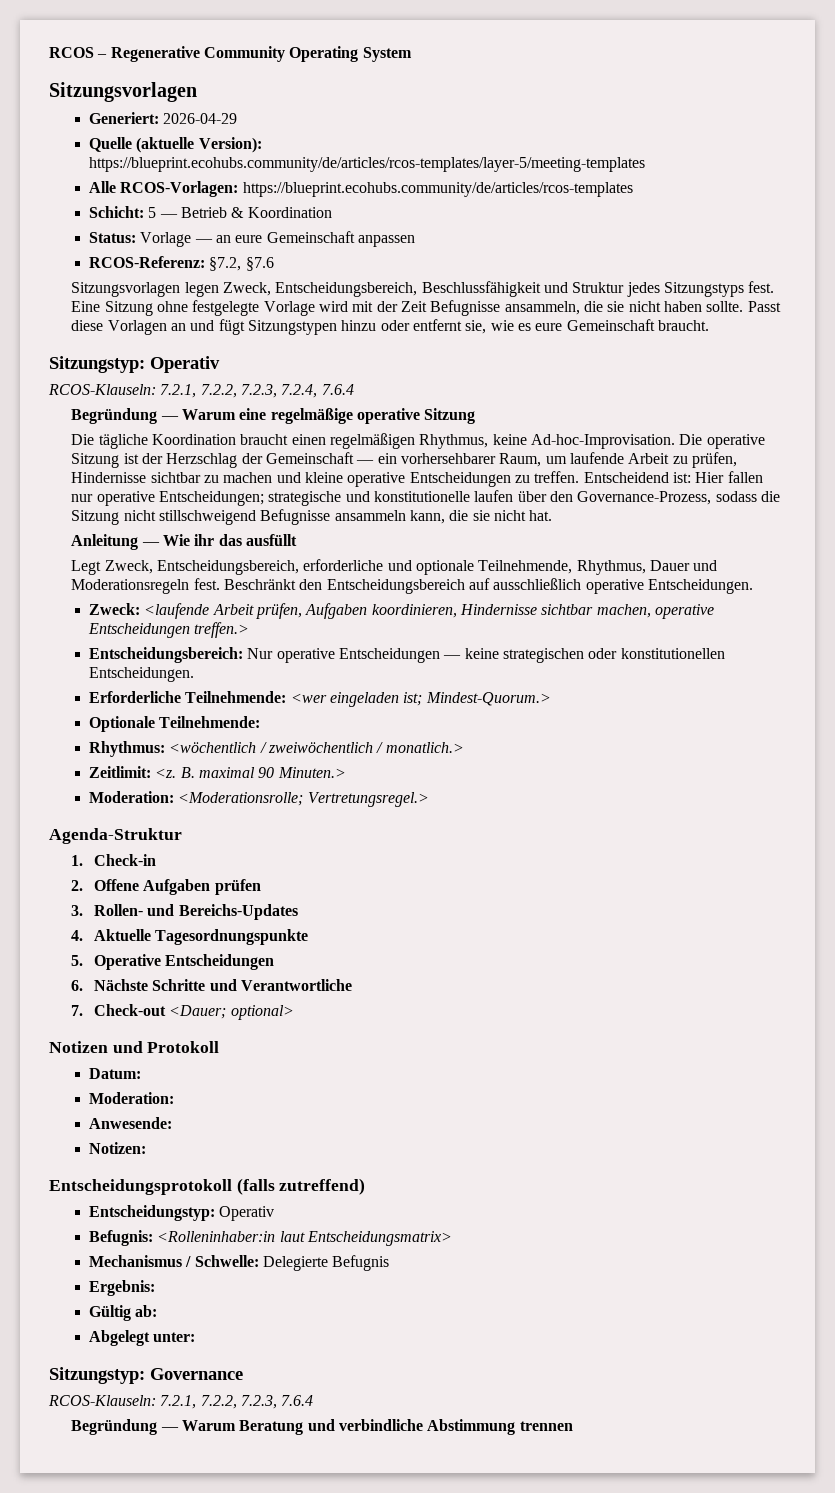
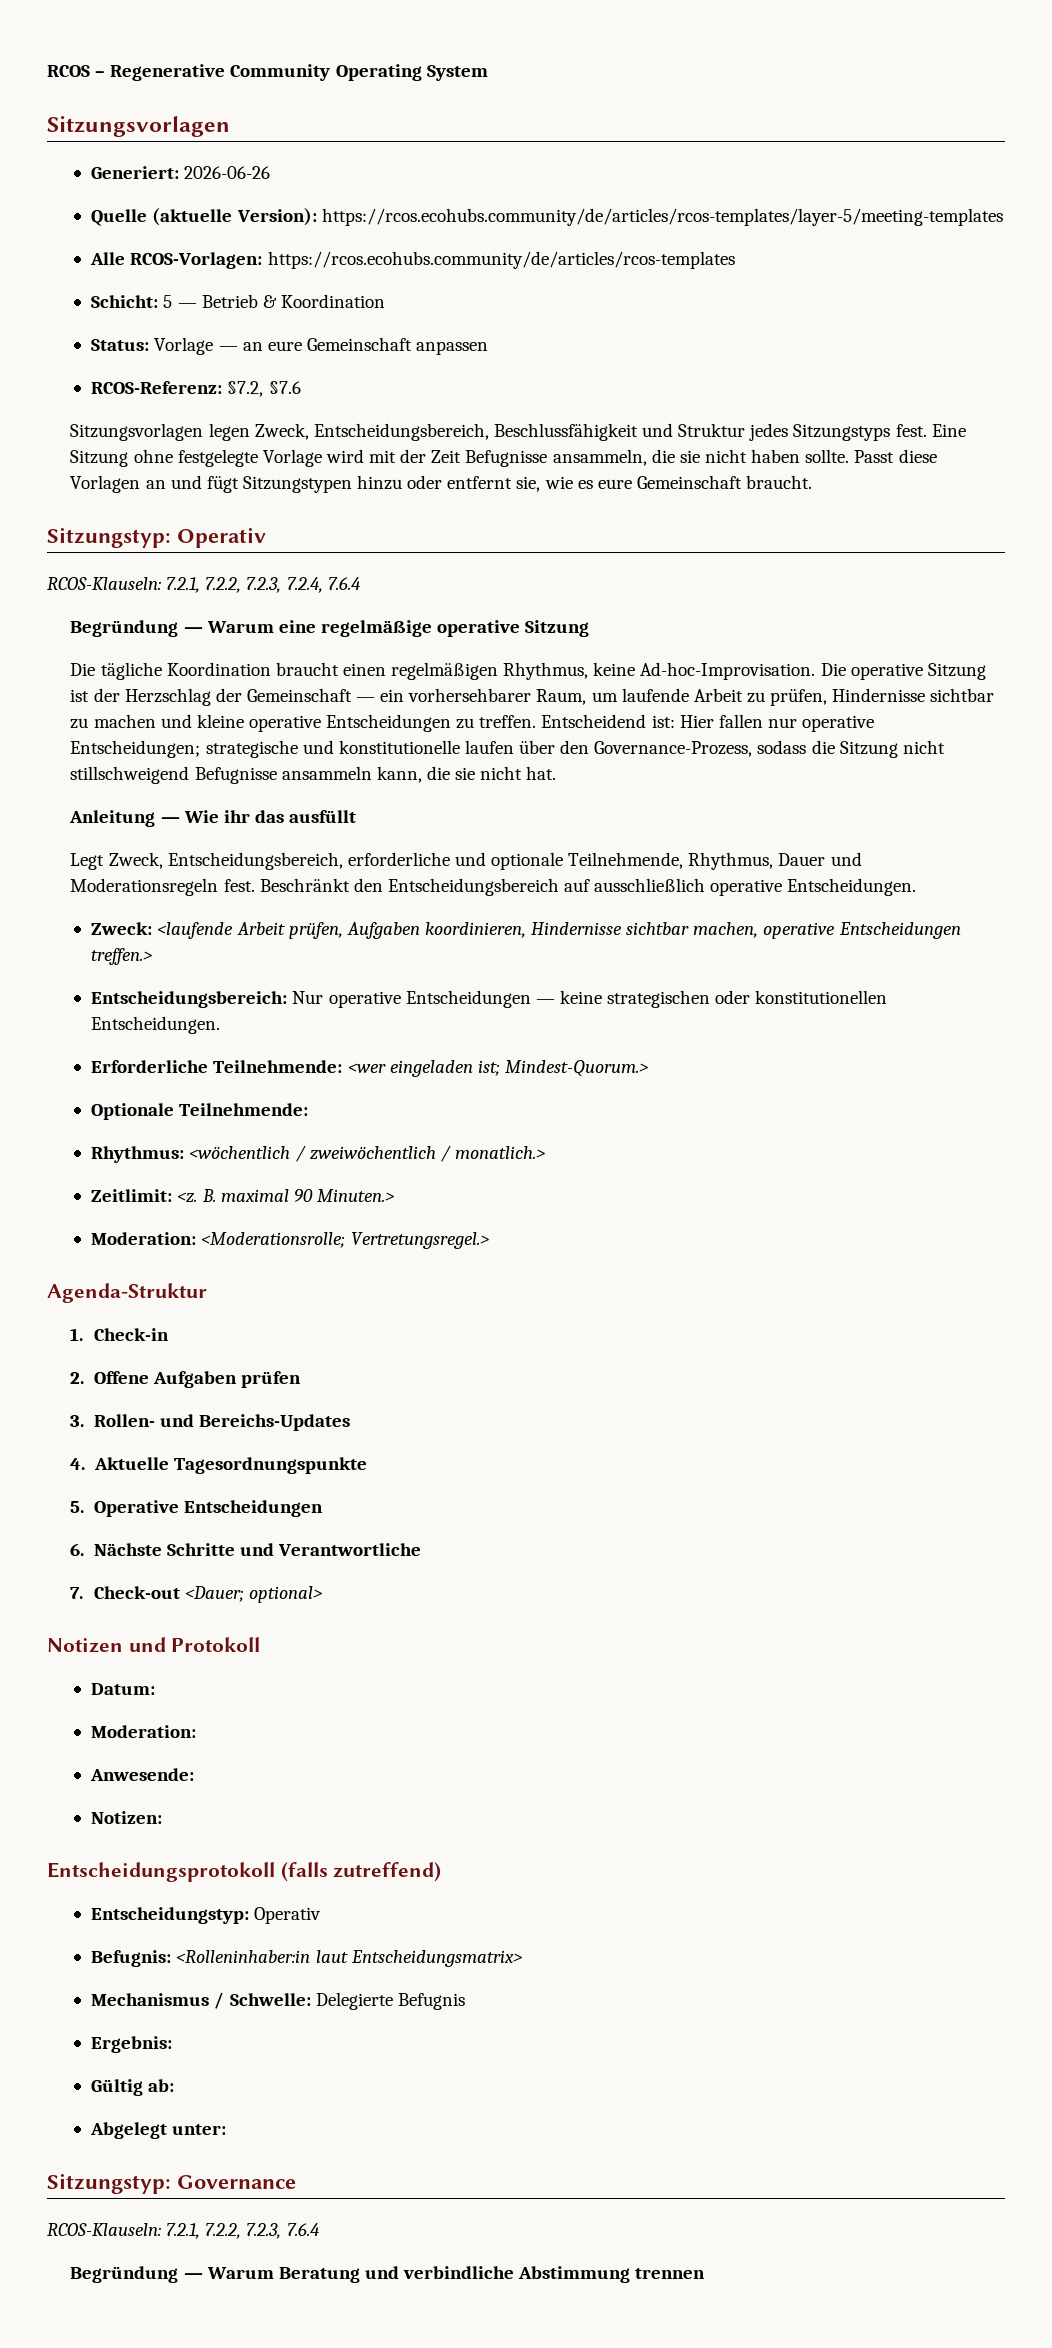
- Generiert: 2026-04-29
+ Generiert: 2026-06-26
- Quelle (aktuelle Version): https://blueprint.ecohubs.community/de/articles/rcos-templates/layer-5/meeting-templates
+ Quelle (aktuelle Version): https://rcos.ecohubs.community/de/articles/rcos-templates/layer-5/meeting-templates
- Alle RCOS-Vorlagen: https://blueprint.ecohubs.community/de/articles/rcos-templates
+ Alle RCOS-Vorlagen: https://rcos.ecohubs.community/de/articles/rcos-templates

